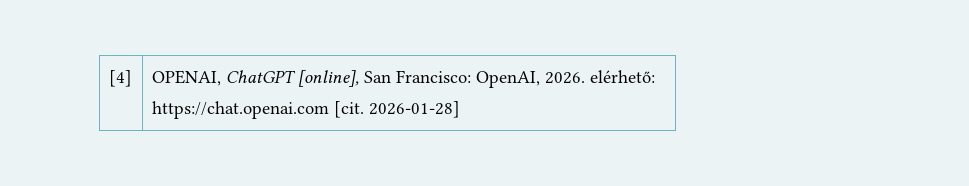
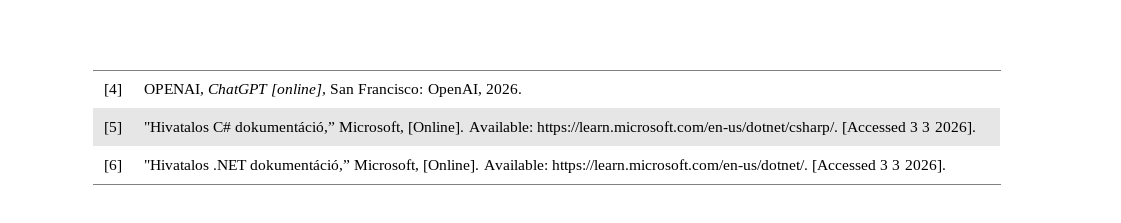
- [4] | OPENAI, ChatGPT [online], San Francisco: OpenAI, 2026. elérhető:
- https://chat.openai.com [cit. 2026-01-28]
+ [4] | OPENAI, ChatGPT [online], San Francisco: OpenAI, 2026.
+ [5] | "Hivatalos C# dokumentáció,” Microsoft, [Online]. Available: https://learn.microsoft.com/en-us/dotnet/csharp/. [Accessed 3 3 2026].
+ [6] | "Hivatalos .NET dokumentáció,” Microsoft, [Online]. Available: https://learn.microsoft.com/en-us/dotnet/. [Accessed 3 3 2026].

